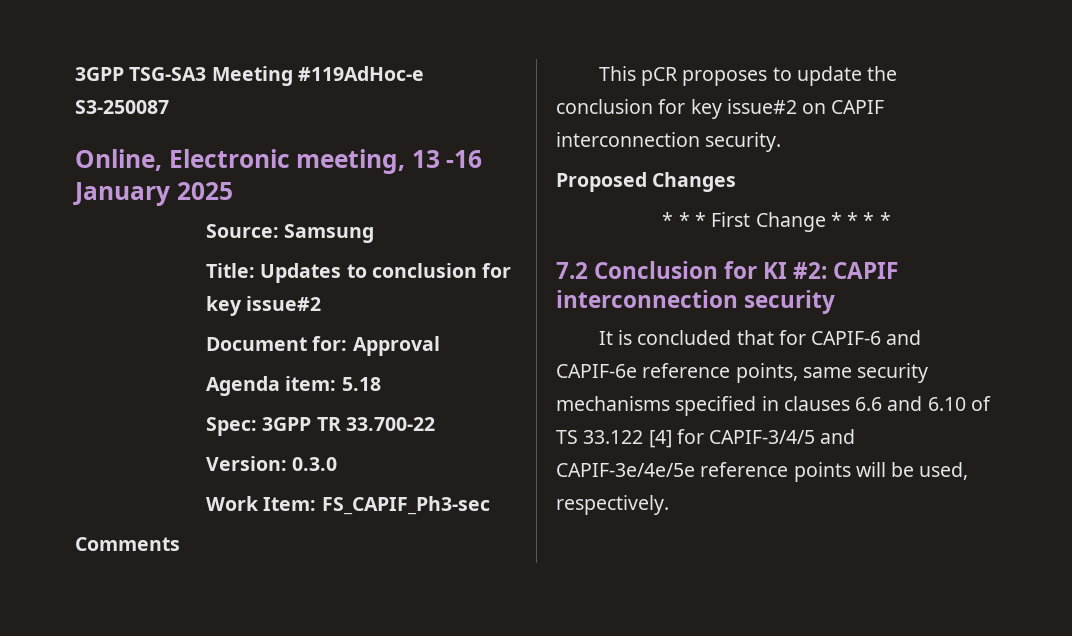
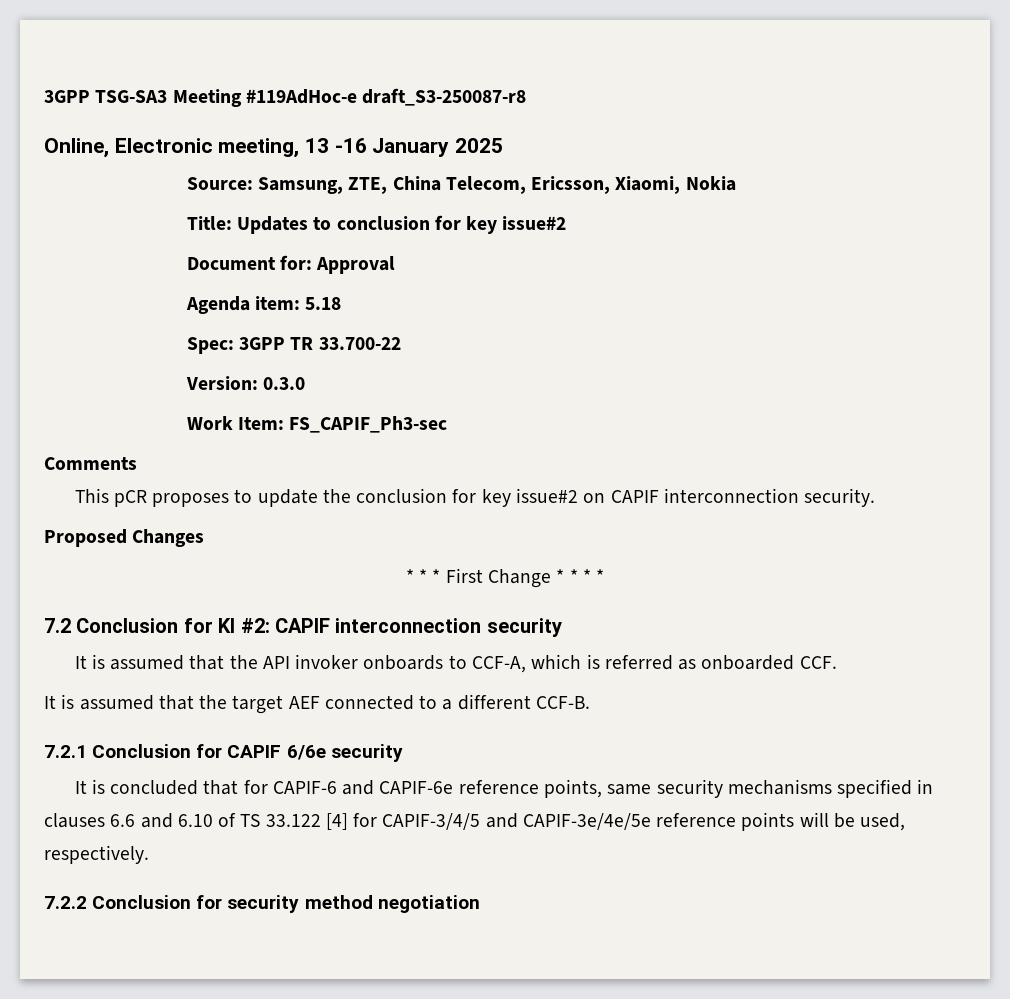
- 3GPP TSG-SA3 Meeting #119AdHoc-e S3-250087
+ 3GPP TSG-SA3 Meeting #119AdHoc-e draft_S3-250087-r8
- Source: Samsung
+ Source: Samsung, ZTE, China Telecom, Ericsson, Xiaomi, Nokia
+ It is assumed that the API invoker onboards to CCF-A, which is referred as onboarded CCF.
+ It is assumed that the target AEF connected to a different CCF-B.
+ 7.2.1 Conclusion for CAPIF 6/6e security
+ 7.2.2 Conclusion for security method negotiation

